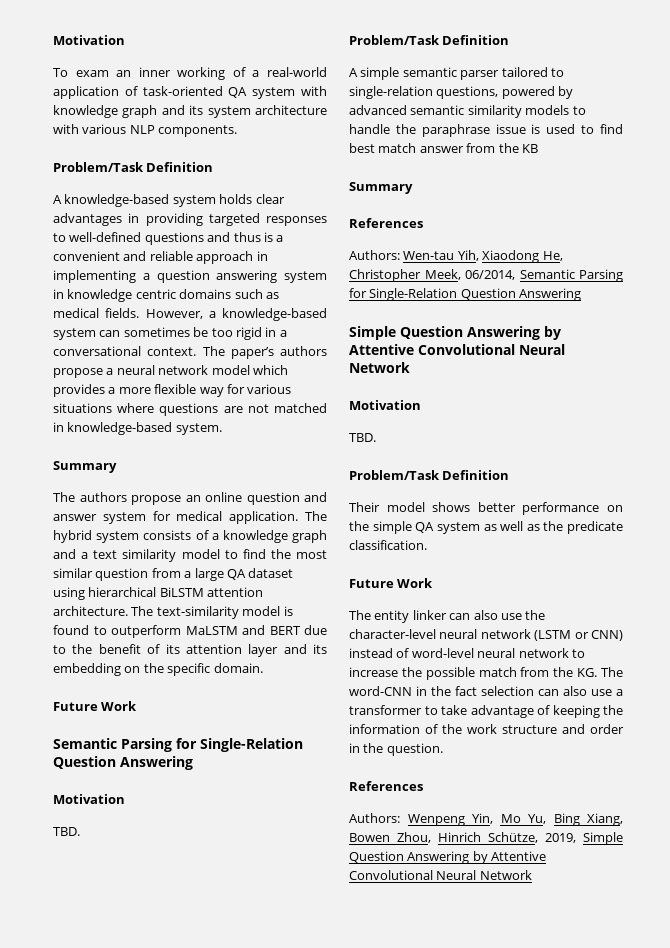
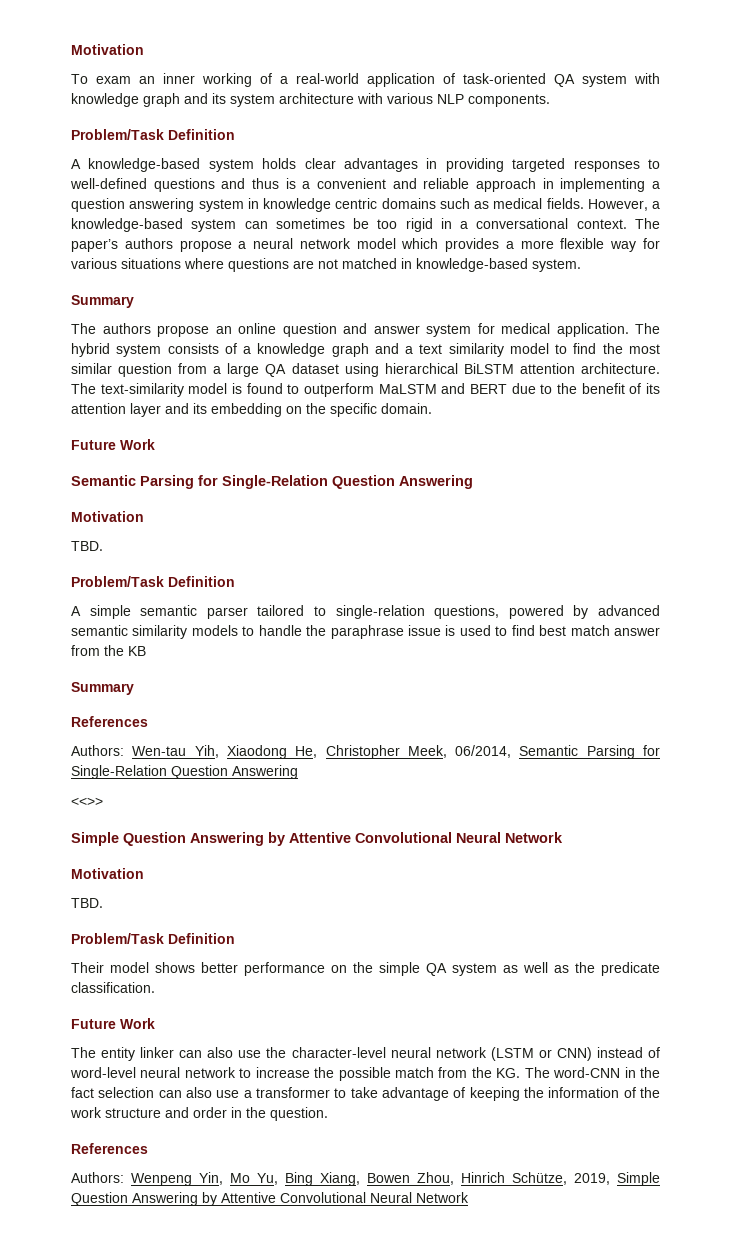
+ <<>>

